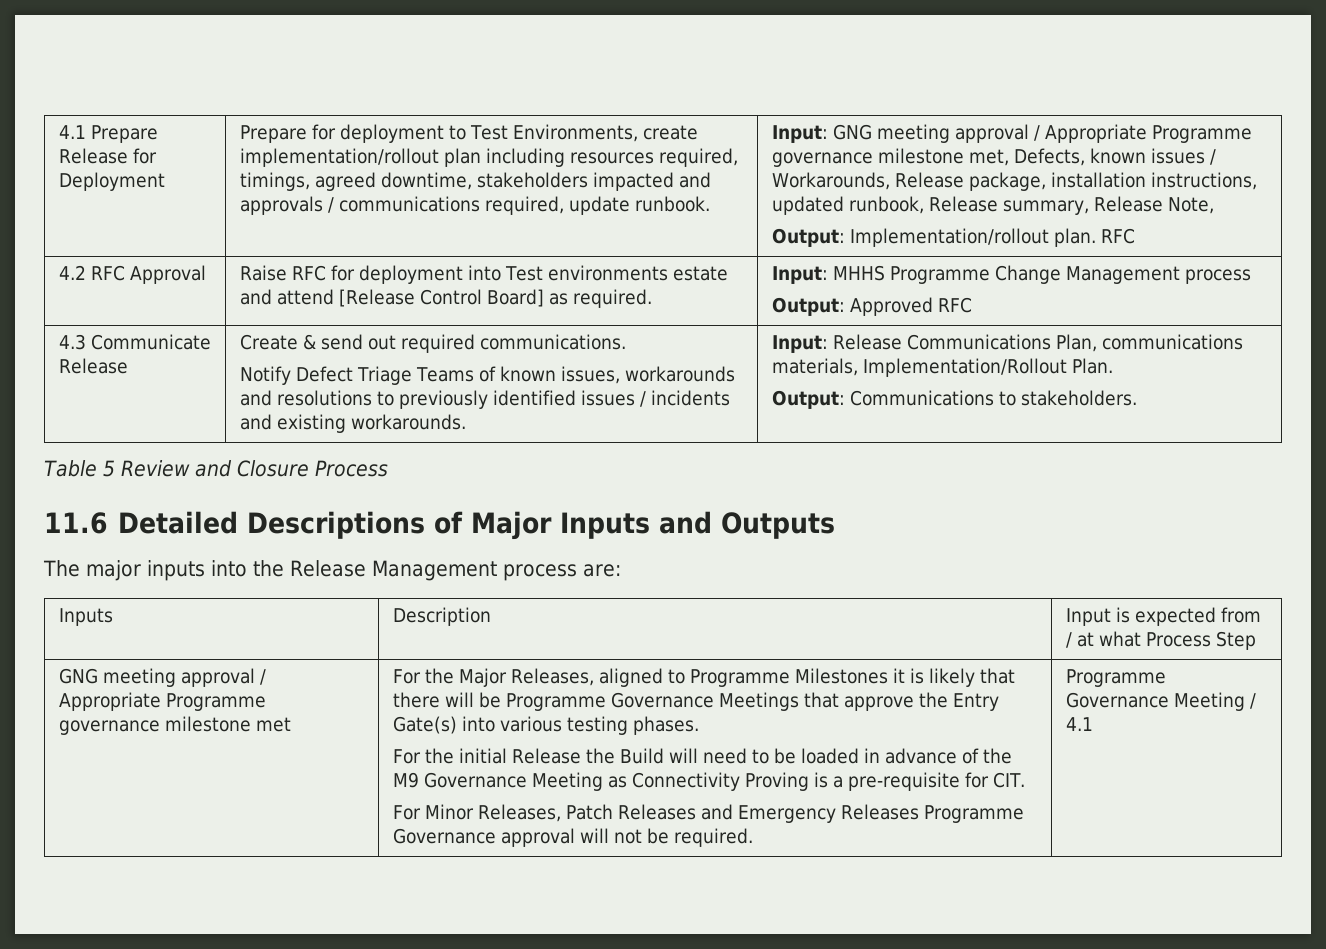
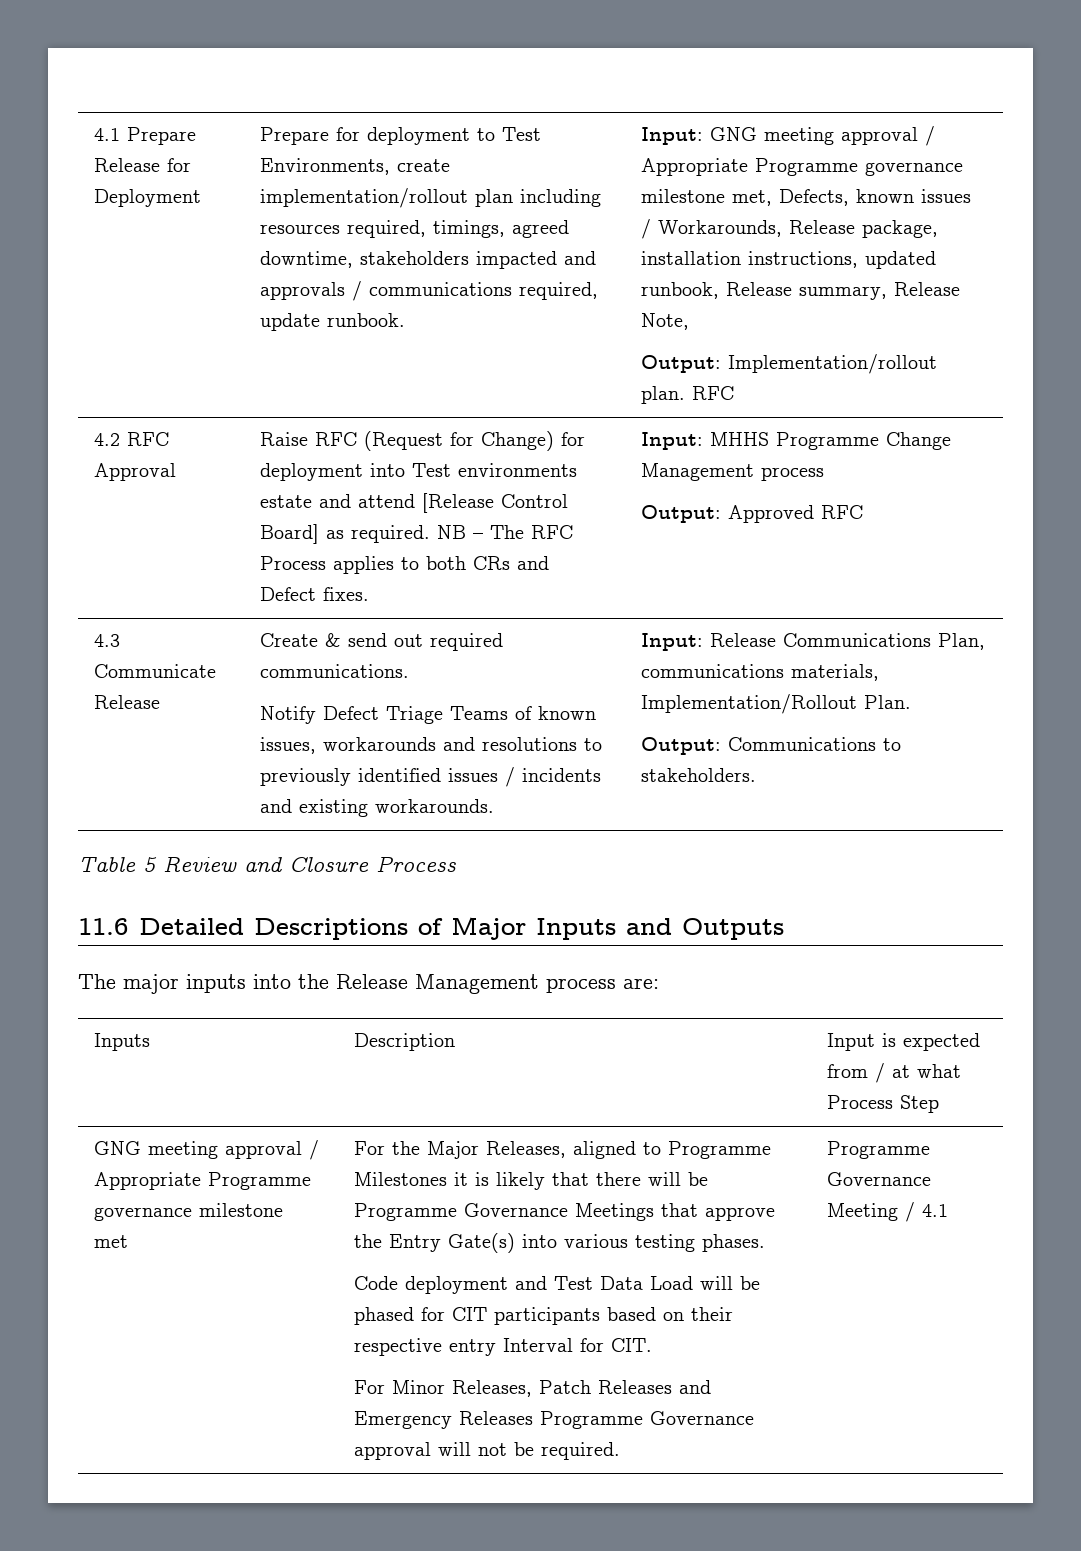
- Raise RFC for deployment into Test environments estate and attend [Release Control Board] as required.
+ Raise RFC (Request for Change) for deployment into Test environments estate and attend [Release Control Board] as required. NB – The RFC Process applies to both CRs and Defect fixes.
- For the initial Release the Build will need to be loaded in advance of the M9 Governance Meeting as Connectivity Proving is a pre-requisite for CIT.
+ Code deployment and Test Data Load will be phased for CIT participants based on their respective entry Interval for CIT.

